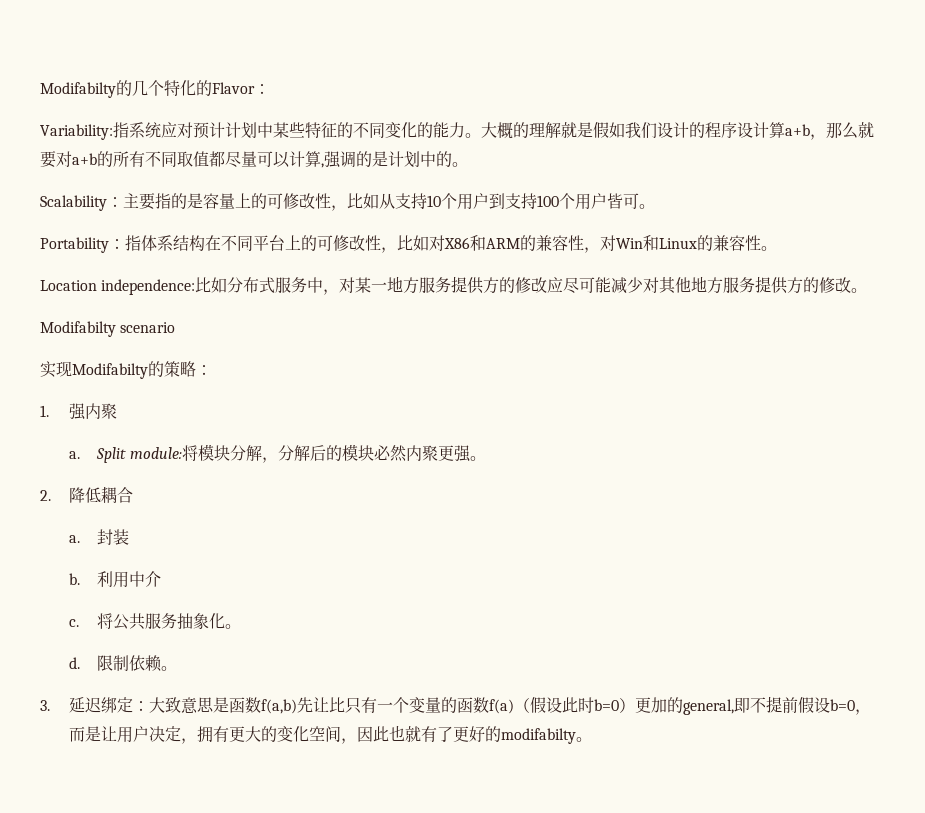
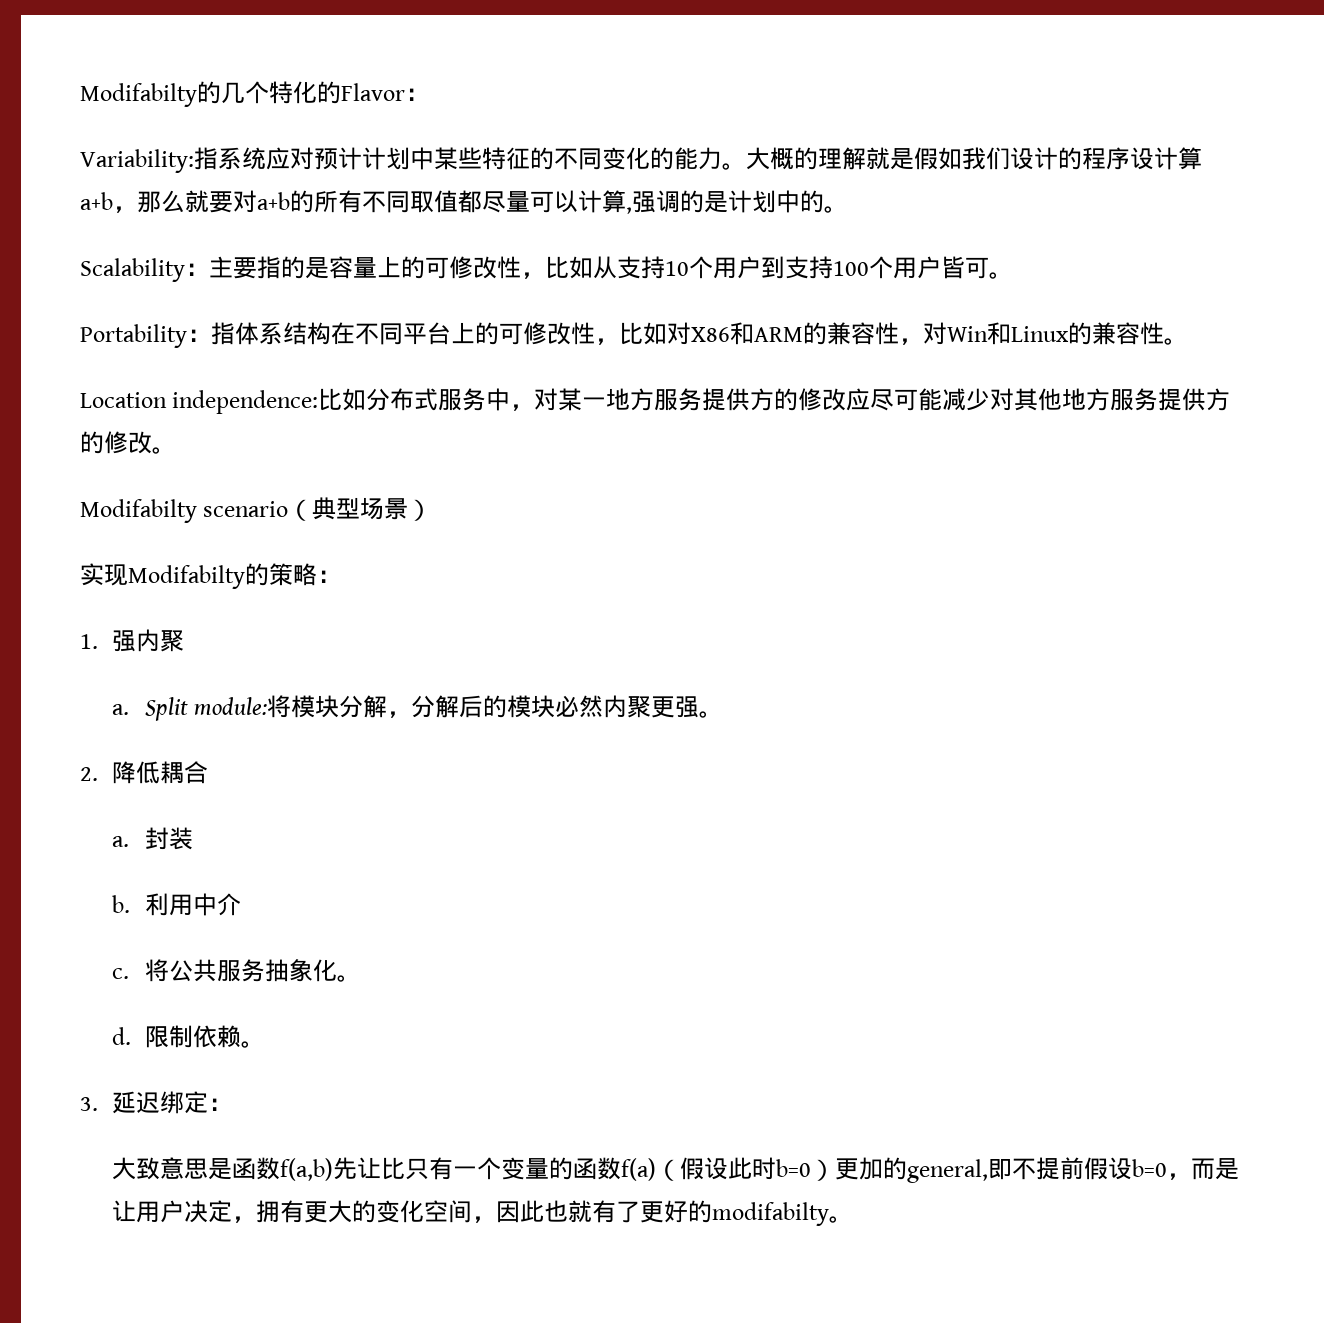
- Modifabilty scenario
+ Modifabilty scenario（典型场景）
- 3.延迟绑定：大致意思是函数f(a,b)先让比只有一个变量的函数f(a)（假设此时b=0）更加的general,即不提前假设b=0，而是让用户决定，拥有更大的变化空间，因此也就有了更好的modifabilty。
+ 3.延迟绑定：
+ 大致意思是函数f(a,b)先让比只有一个变量的函数f(a)（假设此时b=0）更加的general,即不提前假设b=0，而是让用户决定，拥有更大的变化空间，因此也就有了更好的modifabilty。

